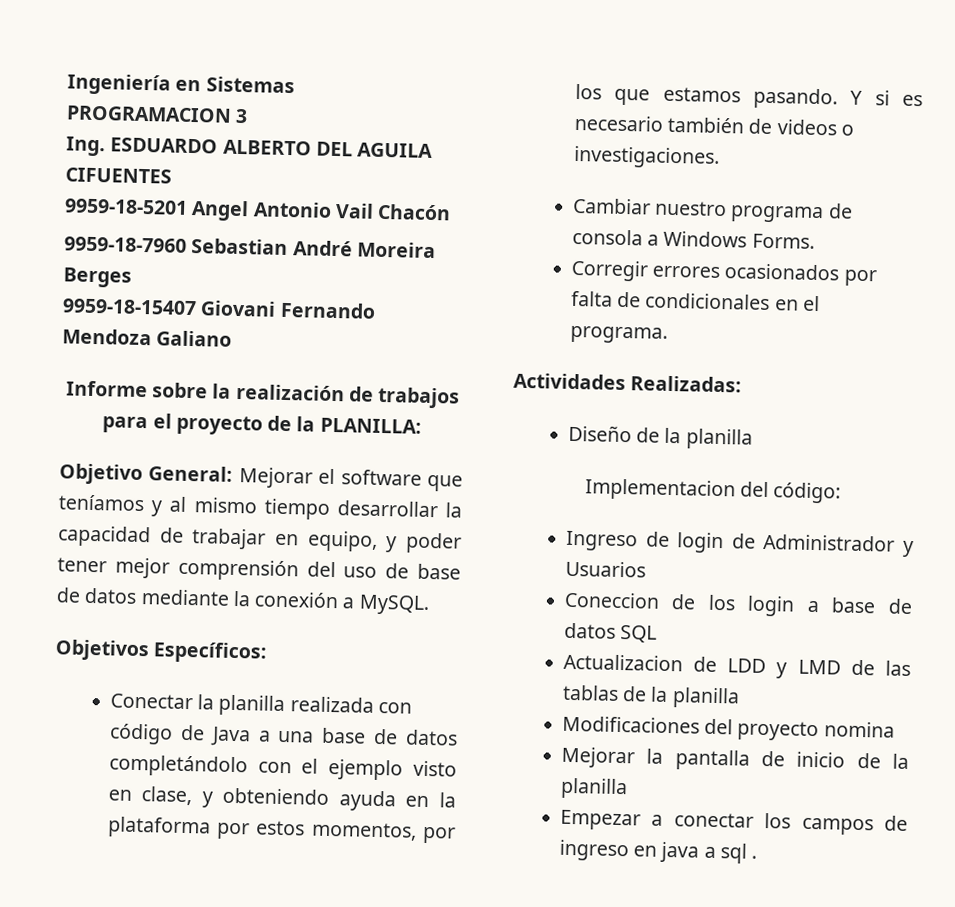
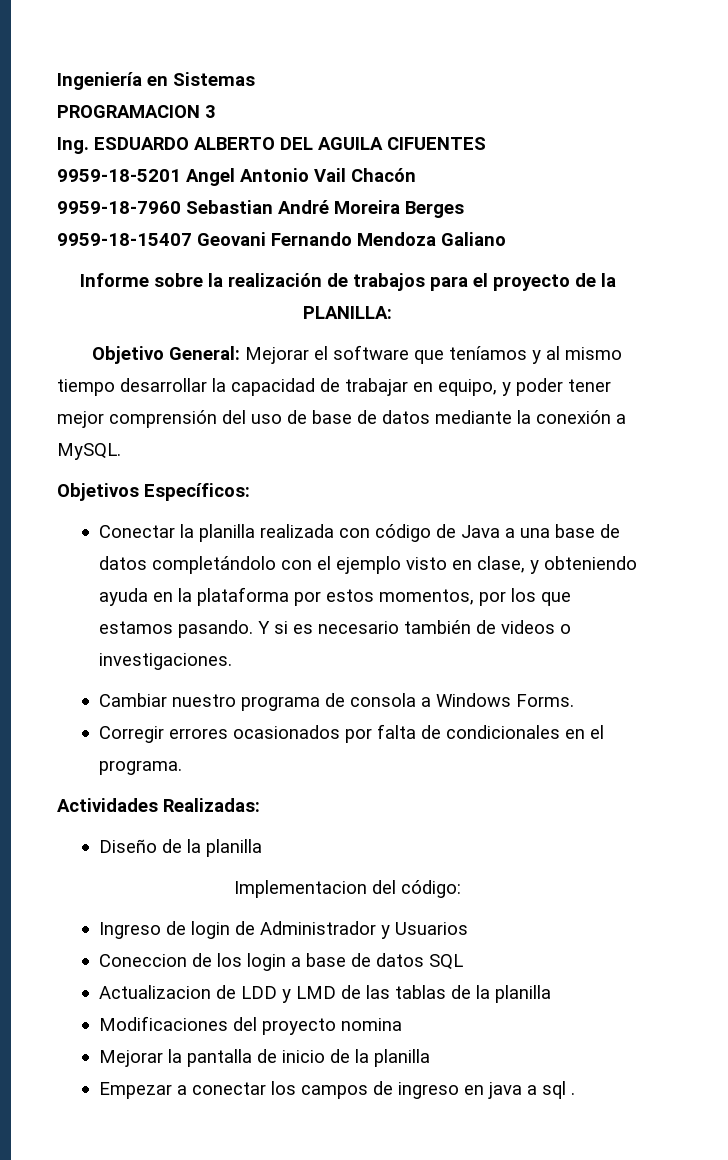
- 9959-18-15407 Giovani Fernando Mendoza Galiano
+ 9959-18-15407 Geovani Fernando Mendoza Galiano

